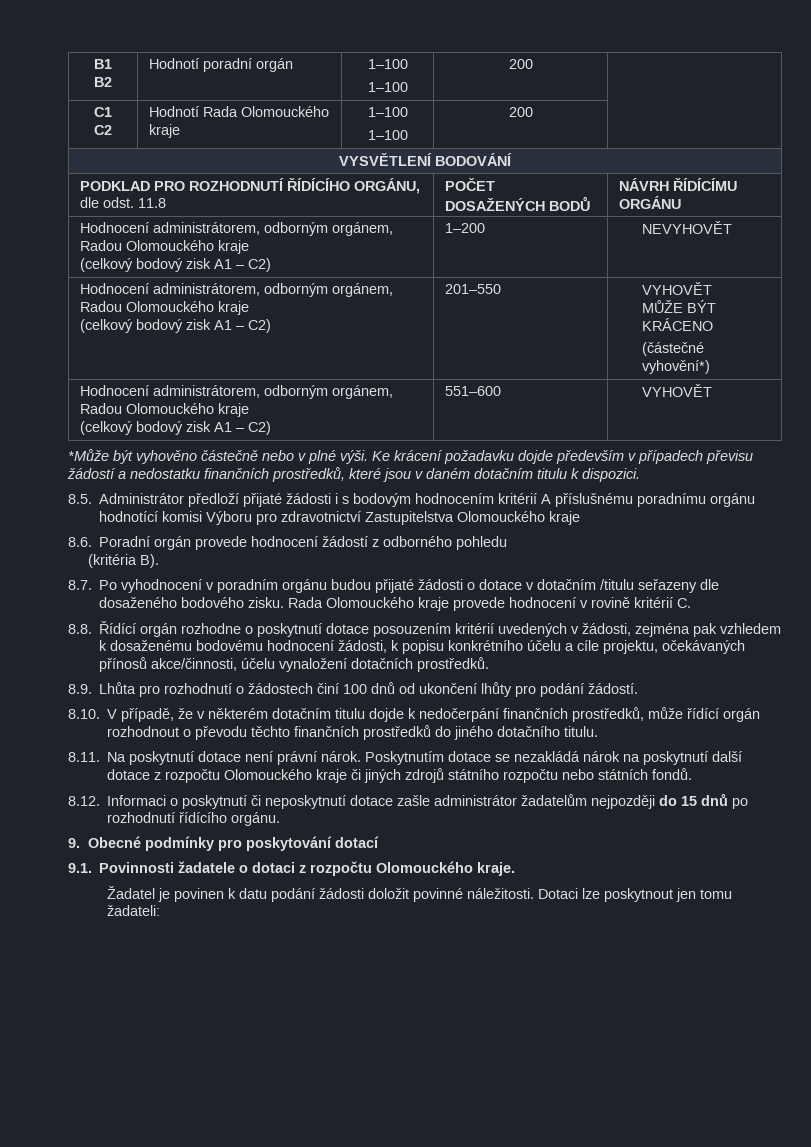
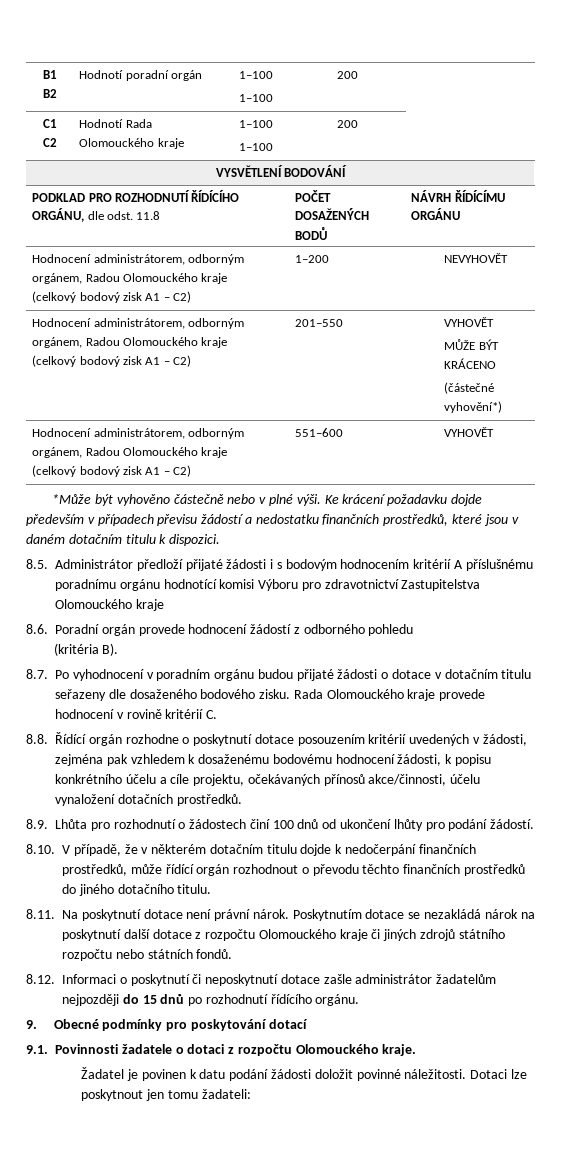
- 8.7. Po vyhodnocení v poradním orgánu budou přijaté žádosti o dotace v dotačním /titulu seřazeny dle dosaženého bodového zisku.
+ 8.7. Po vyhodnocení v poradním orgánu budou přijaté žádosti o dotace v dotačním titulu seřazeny dle dosaženého bodového zisku.

